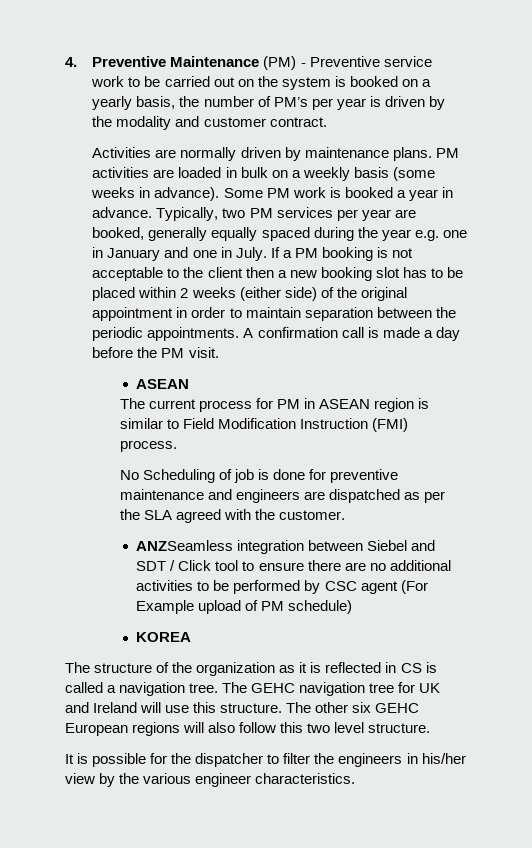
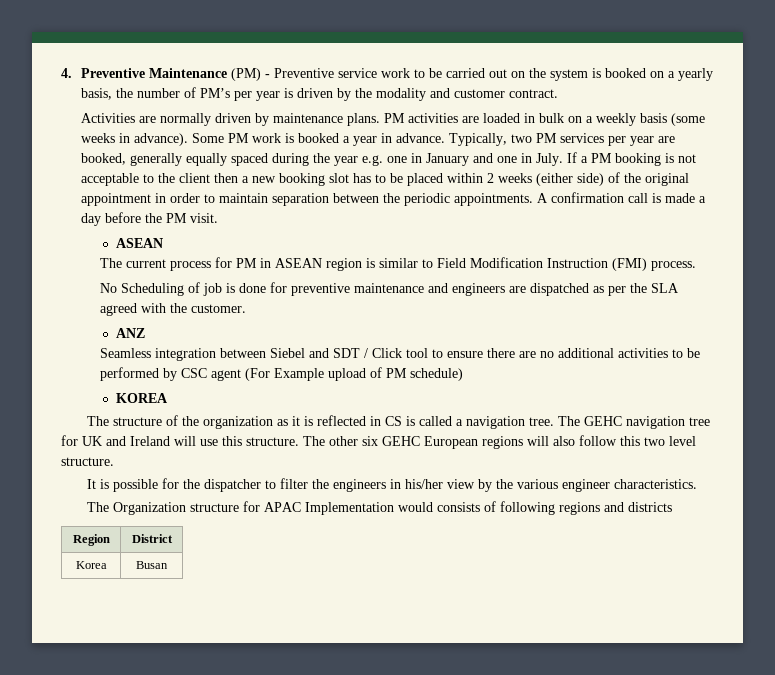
- ANZSeamless integration between Siebel and SDT / Click tool to ensure there are no additional activities to be performed by CSC agent (For Example upload of PM schedule)
+ ANZ
+ Seamless integration between Siebel and SDT / Click tool to ensure there are no additional activities to be performed by CSC agent (For Example upload of PM schedule)
+ The Organization structure for APAC Implementation would consists of following regions and districts
+ Region | District
+ Korea | Busan

